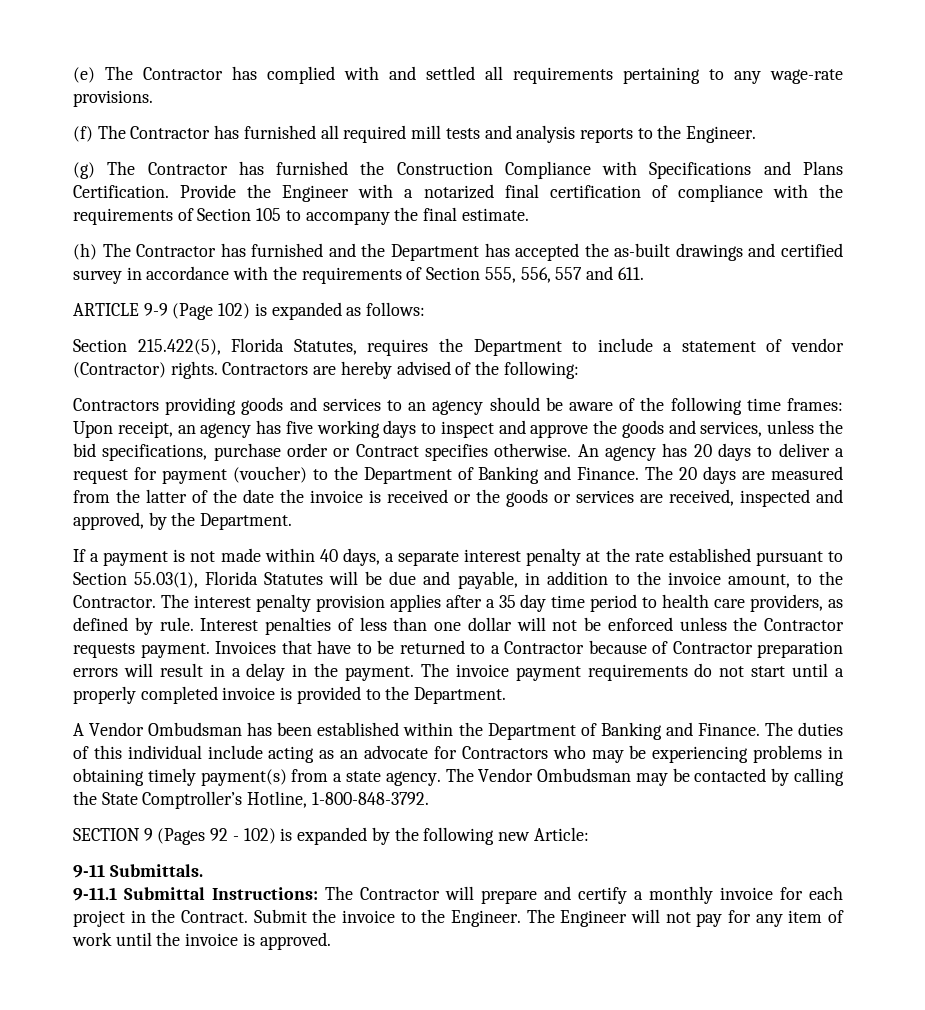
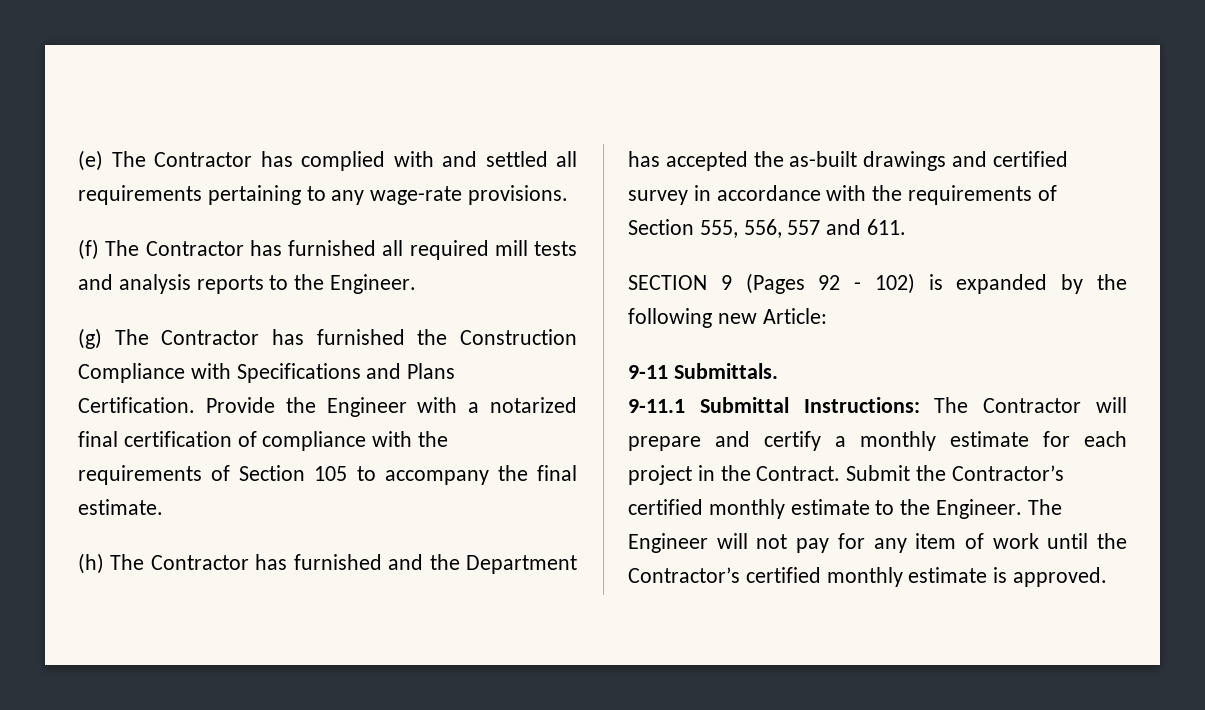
- ARTICLE 9-9 (Page 102) is expanded as follows:
- Section 215.422(5), Florida Statutes, requires the Department to include a statement of vendor (Contractor) rights. Contractors are hereby advised of the following:
- Contractors providing goods and services to an agency should be aware of the following time frames: Upon receipt, an agency has five working days to inspect and approve the goods and services, unless the bid specifications, purchase order or Contract specifies otherwise. An agency has 20 days to deliver a request for payment (voucher) to the Department of Banking and Finance. The 20 days are measured from the latter of the date the invoice is received or the goods or services are received, inspected and approved, by the Department.
- If a payment is not made within 40 days, a separate interest penalty at the rate established pursuant to Section 55.03(1), Florida Statutes will be due and payable, in addition to the invoice amount, to the Contractor. The interest penalty provision applies after a 35 day time period to health care providers, as defined by rule. Interest penalties of less than one dollar will not be enforced unless the Contractor requests payment. Invoices that have to be returned to a Contractor because of Contractor preparation errors will result in a delay in the payment. The invoice payment requirements do not start until a properly completed invoice is provided to the Department.
- A Vendor Ombudsman has been established within the Department of Banking and Finance. The duties of this individual include acting as an advocate for Contractors who may be experiencing problems in obtaining timely payment(s) from a state agency. The Vendor Ombudsman may be contacted by calling the State Comptroller’s Hotline, 1-800-848-3792.
- 9-11.1 Submittal Instructions: The Contractor will prepare and certify a monthly invoice for each project in the Contract.
+ 9-11.1 Submittal Instructions: The Contractor will prepare and certify a monthly estimate for each project in the Contract.
- Submit the invoice to the Engineer.
+ Submit the Contractor’s certified monthly estimate to the Engineer.
- The Engineer will not pay for any item of work until the invoice is approved.
+ The Engineer will not pay for any item of work until the Contractor’s certified monthly estimate is approved.

